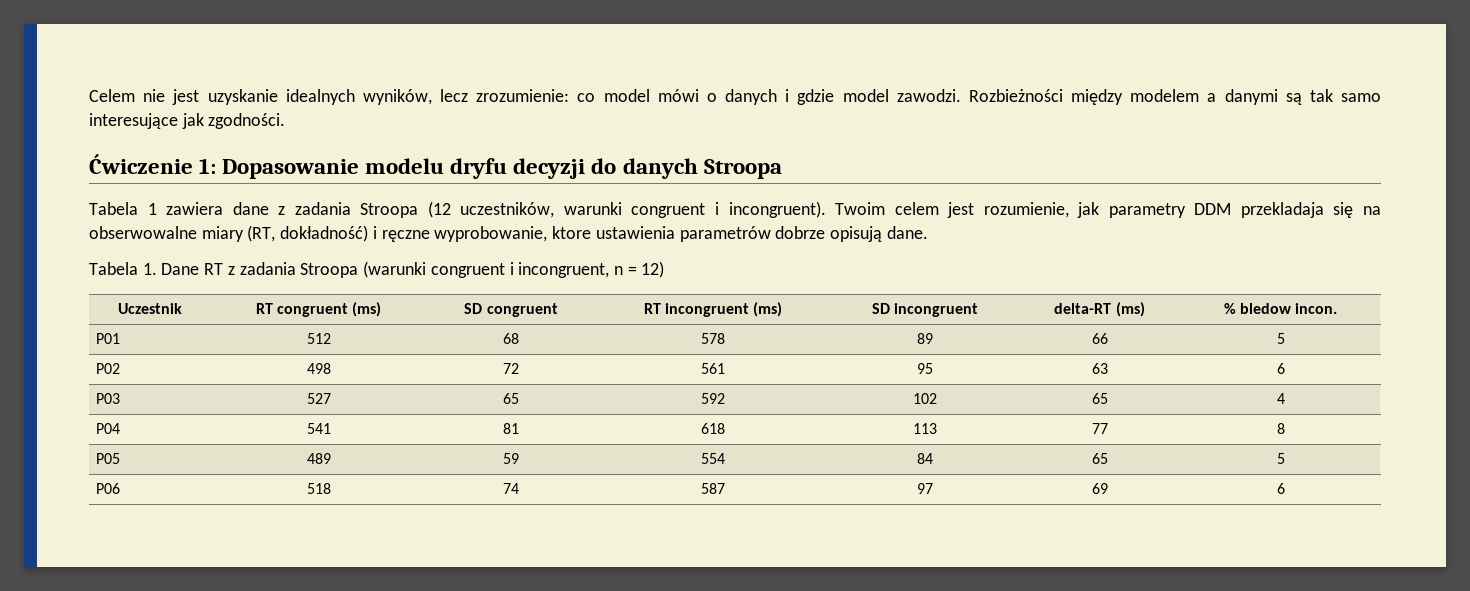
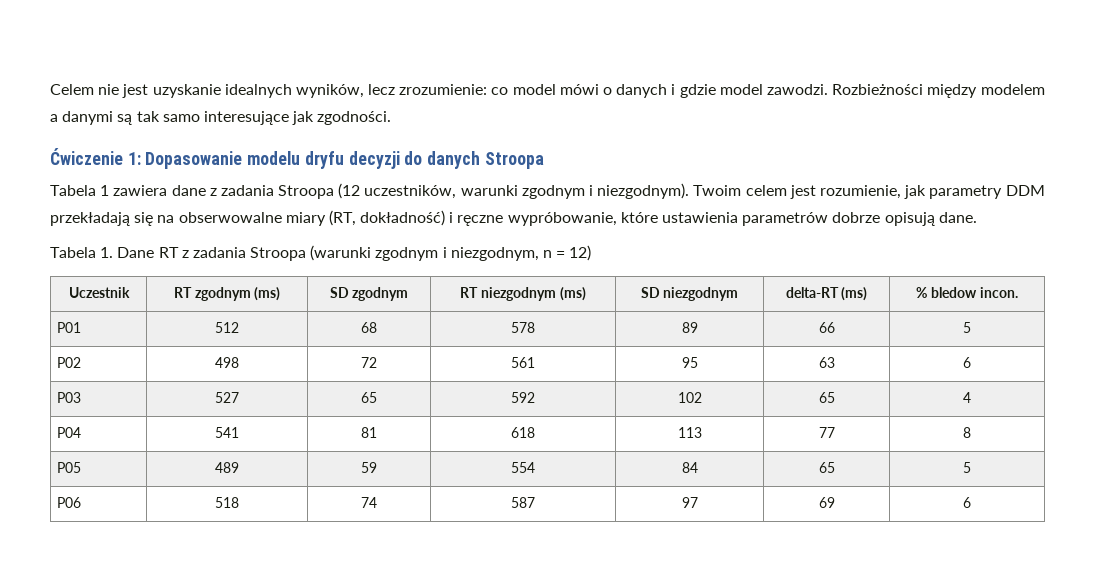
- Tabela 1 zawiera dane z zadania Stroopa (12 uczestników, warunki congruent i incongruent).
+ Tabela 1 zawiera dane z zadania Stroopa (12 uczestników, warunki zgodnym i niezgodnym).
- Twoim celem jest rozumienie, jak parametry DDM przekladaja się na obserwowalne miary (RT, dokładność) i ręczne wyprobowanie, ktore ustawienia parametrów dobrze opisują dane.
+ Twoim celem jest rozumienie, jak parametry DDM przekładają się na obserwowalne miary (RT, dokładność) i ręczne wypróbowanie, które ustawienia parametrów dobrze opisują dane.
- Tabela 1. Dane RT z zadania Stroopa (warunki congruent i incongruent, n = 12)
+ Tabela 1. Dane RT z zadania Stroopa (warunki zgodnym i niezgodnym, n = 12)
- Uczestnik | RT congruent (ms) | SD congruent | RT incongruent (ms) | SD incongruent | delta-RT (ms) | % bledow incon.
+ Uczestnik | RT zgodnym (ms) | SD zgodnym | RT niezgodnym (ms) | SD niezgodnym | delta-RT (ms) | % bledow incon.

